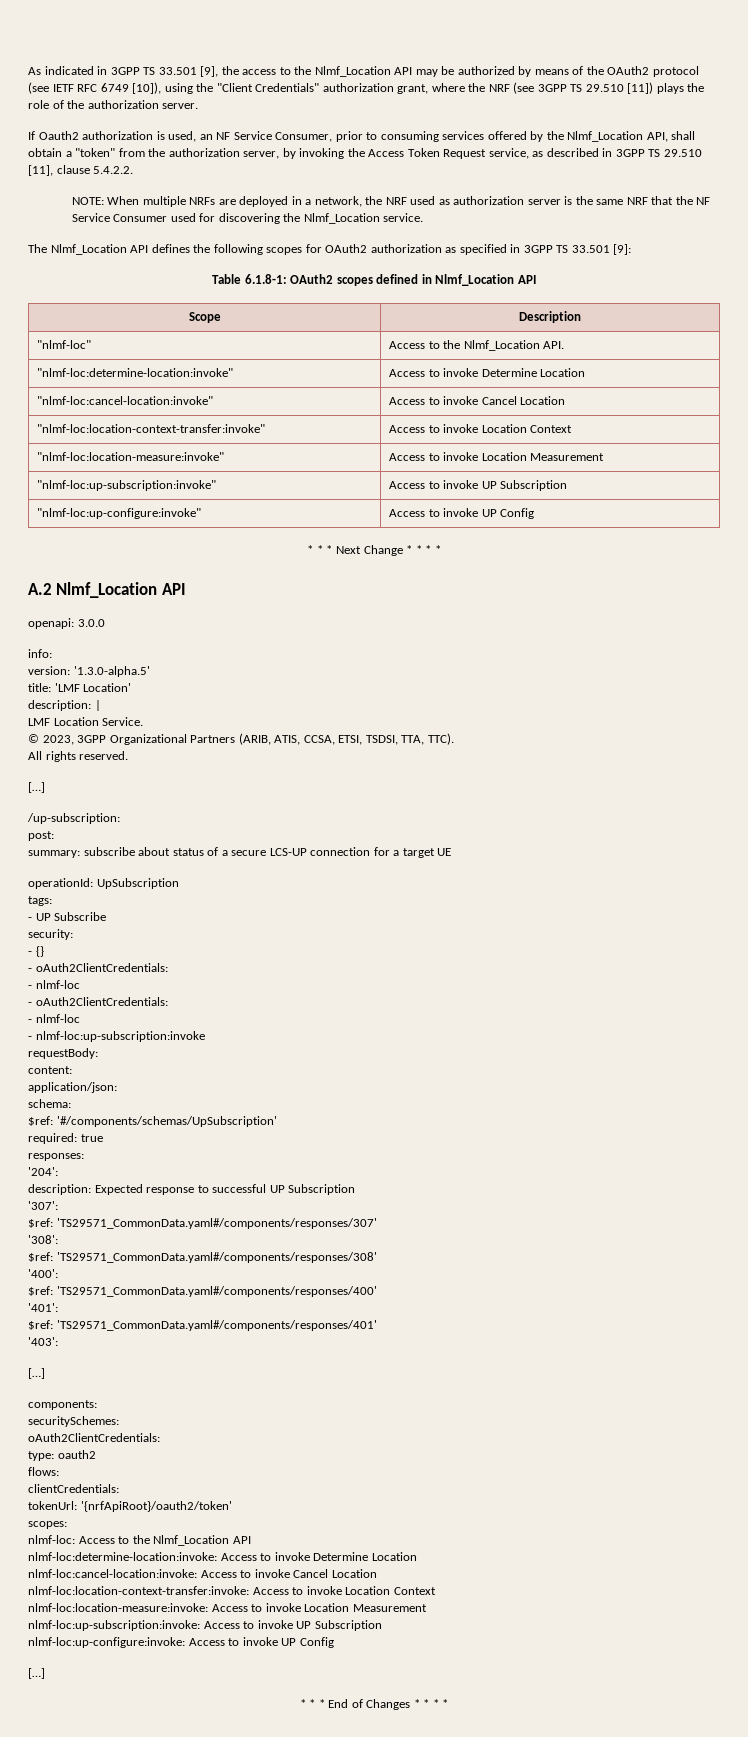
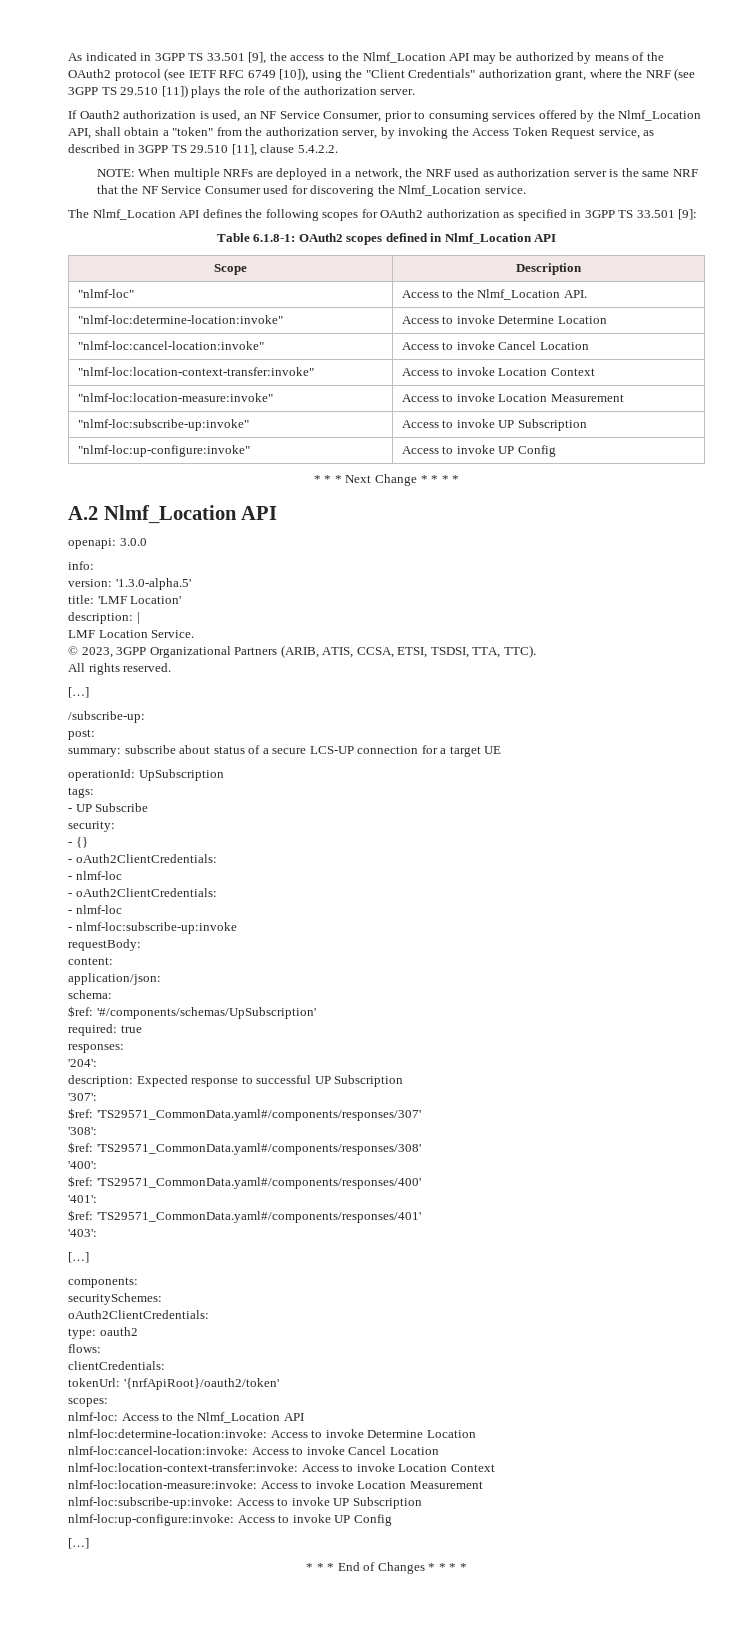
- "nlmf-loc:up-subscription:invoke" | Access to invoke UP Subscription
+ "nlmf-loc:subscribe-up:invoke" | Access to invoke UP Subscription
- /up-subscription:
+ /subscribe-up:
- - nlmf-loc:up-subscription:invoke
+ - nlmf-loc:subscribe-up:invoke
- nlmf-loc:up-subscription:invoke: Access to invoke UP Subscription
+ nlmf-loc:subscribe-up:invoke: Access to invoke UP Subscription

